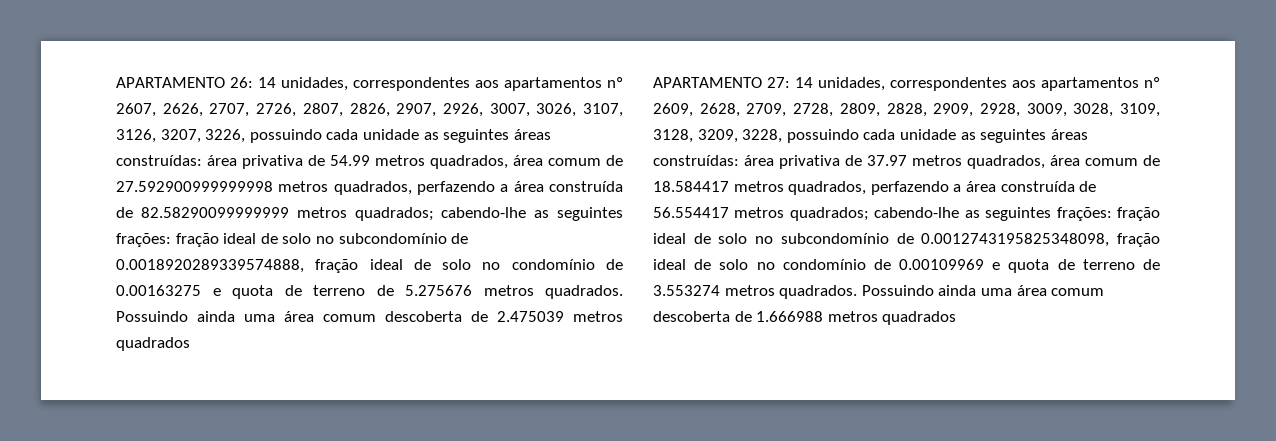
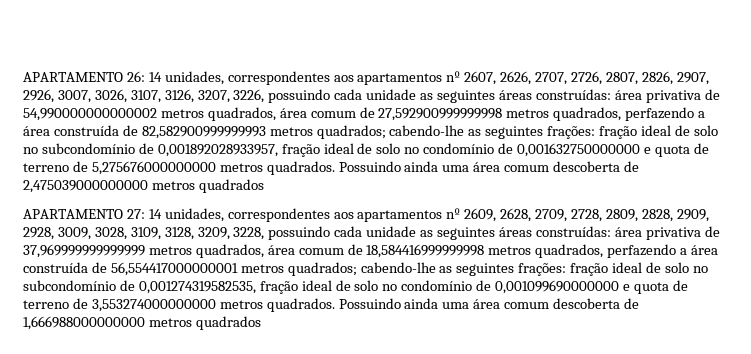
- APARTAMENTO 26: 14 unidades, correspondentes aos apartamentos nº 2607, 2626, 2707, 2726, 2807, 2826, 2907, 2926, 3007, 3026, 3107, 3126, 3207, 3226, possuindo cada unidade as seguintes áreas construídas: área privativa de 54.99 metros quadrados, área comum de 27.592900999999998 metros quadrados, perfazendo a área construída de 82.58290099999999 metros quadrados; cabendo-lhe as seguintes frações: fração ideal de solo no subcondomínio de 0.0018920289339574888, fração ideal de solo no condomínio de 0.00163275 e quota de terreno de 5.275676 metros quadrados. Possuindo ainda uma área comum descoberta de 2.475039 metros quadrados
+ APARTAMENTO 26: 14 unidades, correspondentes aos apartamentos nº 2607, 2626, 2707, 2726, 2807, 2826, 2907, 2926, 3007, 3026, 3107, 3126, 3207, 3226, possuindo cada unidade as seguintes áreas construídas: área privativa de 54,990000000000002 metros quadrados, área comum de 27,592900999999998 metros quadrados, perfazendo a área construída de 82,582900999999993 metros quadrados; cabendo-lhe as seguintes frações: fração ideal de solo no subcondomínio de 0,001892028933957, fração ideal de solo no condomínio de 0,001632750000000 e quota de terreno de 5,275676000000000 metros quadrados. Possuindo ainda uma área comum descoberta de 2,475039000000000 metros quadrados
- APARTAMENTO 27: 14 unidades, correspondentes aos apartamentos nº 2609, 2628, 2709, 2728, 2809, 2828, 2909, 2928, 3009, 3028, 3109, 3128, 3209, 3228, possuindo cada unidade as seguintes áreas construídas: área privativa de 37.97 metros quadrados, área comum de 18.584417 metros quadrados, perfazendo a área construída de 56.554417 metros quadrados; cabendo-lhe as seguintes frações: fração ideal de solo no subcondomínio de 0.0012743195825348098, fração ideal de solo no condomínio de 0.00109969 e quota de terreno de 3.553274 metros quadrados. Possuindo ainda uma área comum descoberta de 1.666988 metros quadrados
+ APARTAMENTO 27: 14 unidades, correspondentes aos apartamentos nº 2609, 2628, 2709, 2728, 2809, 2828, 2909, 2928, 3009, 3028, 3109, 3128, 3209, 3228, possuindo cada unidade as seguintes áreas construídas: área privativa de 37,969999999999999 metros quadrados, área comum de 18,584416999999998 metros quadrados, perfazendo a área construída de 56,554417000000001 metros quadrados; cabendo-lhe as seguintes frações: fração ideal de solo no subcondomínio de 0,001274319582535, fração ideal de solo no condomínio de 0,001099690000000 e quota de terreno de 3,553274000000000 metros quadrados. Possuindo ainda uma área comum descoberta de 1,666988000000000 metros quadrados

